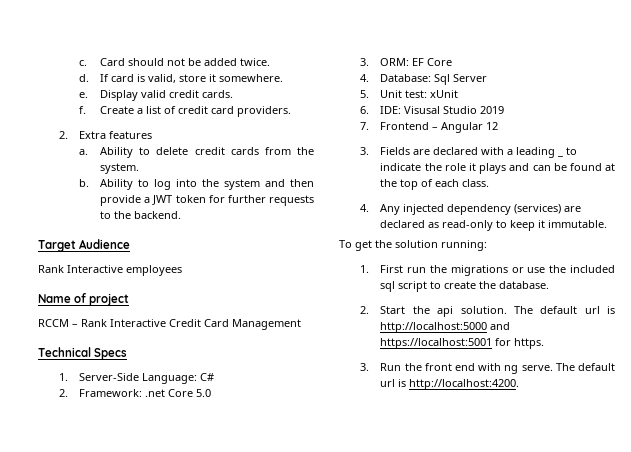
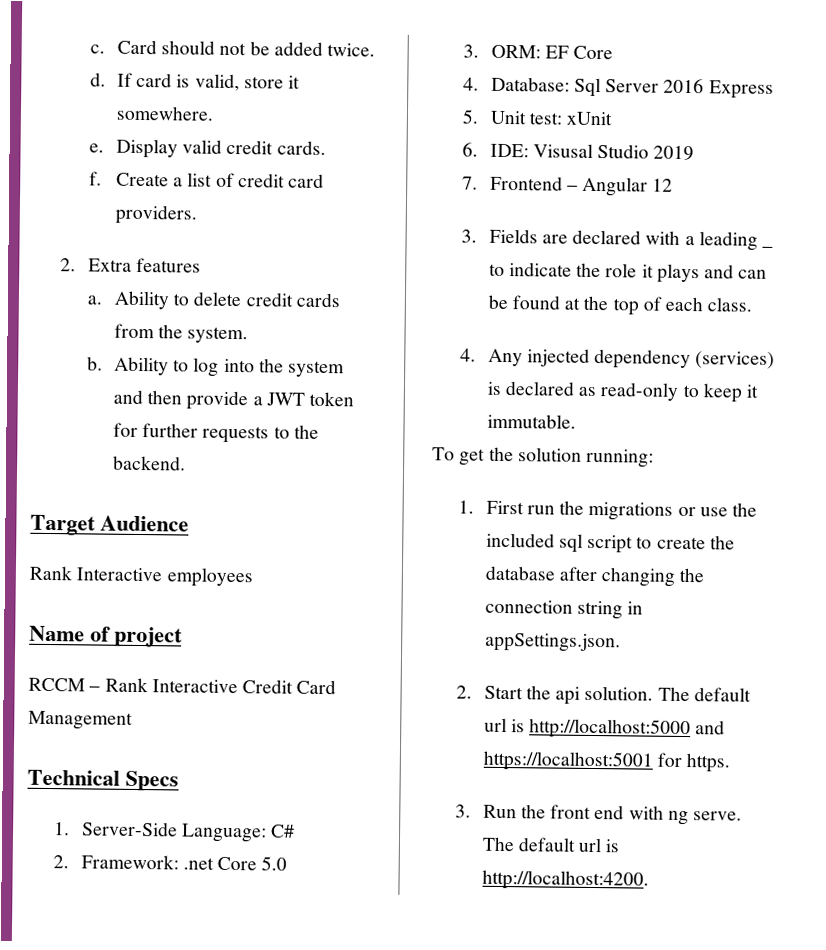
- 4. Database: Sql Server
+ 4. Database: Sql Server 2016 Express
- 4. Any injected dependency (services) are declared as read-only to keep it immutable.
+ 4. Any injected dependency (services) is declared as read-only to keep it immutable.
- 1. First run the migrations or use the included sql script to create the database.
+ 1. First run the migrations or use the included sql script to create the database after changing the connection string in appSettings.json.

